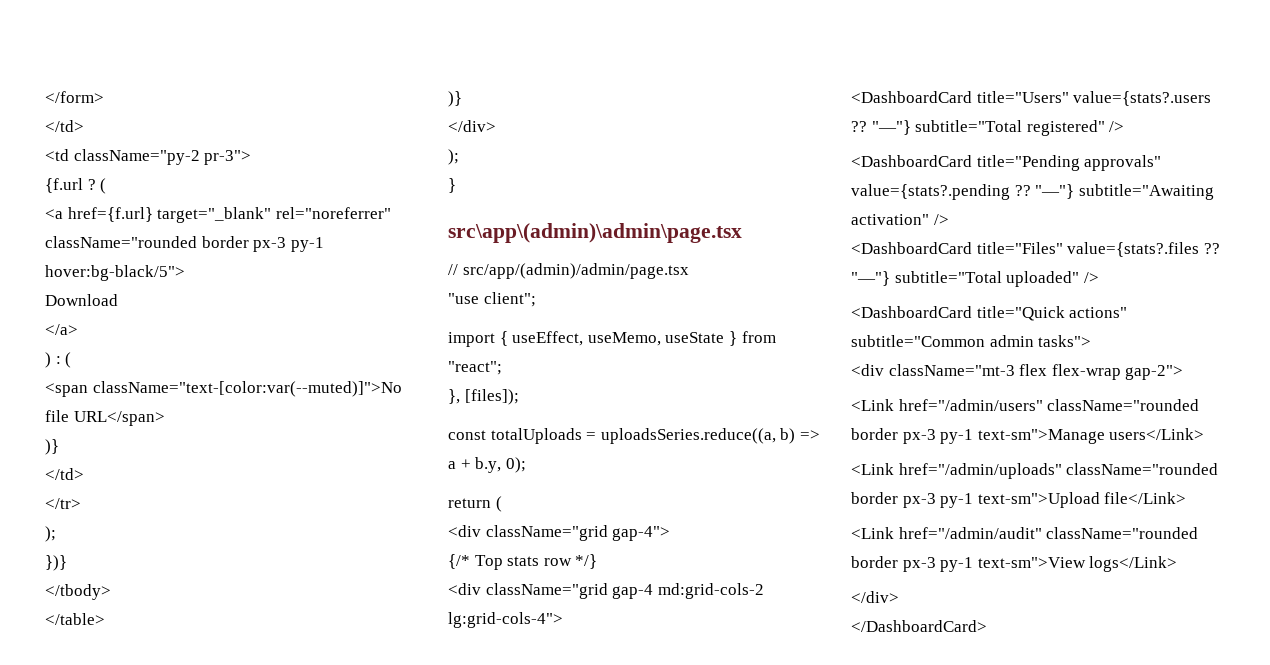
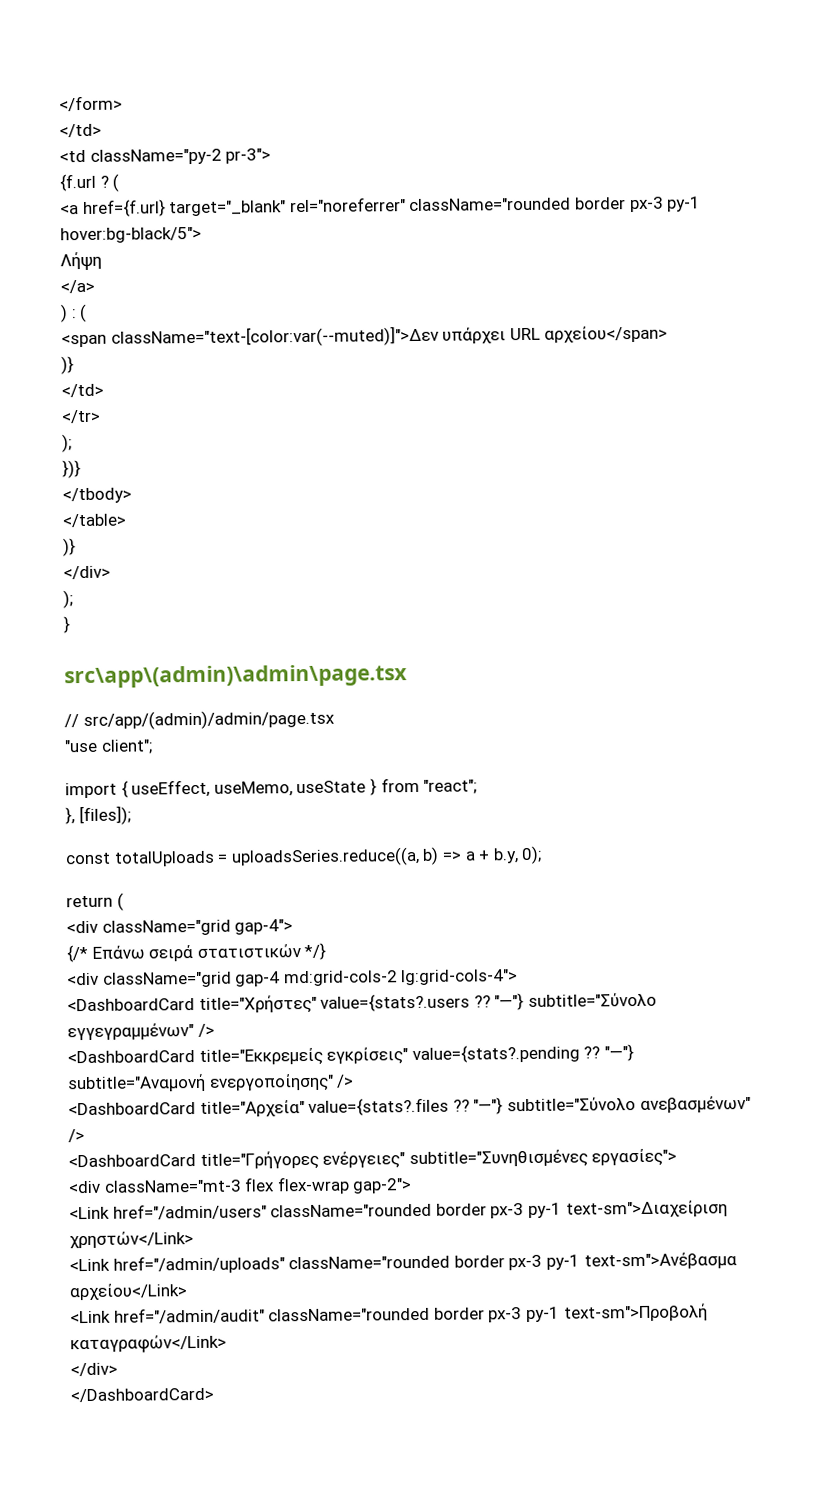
- Download
+ Λήψη
- <span className="text-[color:var(--muted)]">No file URL</span>
+ <span className="text-[color:var(--muted)]">Δεν υπάρχει URL αρχείου</span>
- {/* Top stats row */}
+ {/* Επάνω σειρά στατιστικών */}
- <DashboardCard title="Users" value={stats?.users ??
+ <DashboardCard title="Χρήστες" value={stats?.users ??
- "—"} subtitle="Total registered" />
- <DashboardCard title="Pending approvals" value={stats?.pending ??
+ "—"} subtitle="Σύνολο εγγεγραμμένων" />
+ <DashboardCard title="Εκκρεμείς εγκρίσεις" value={stats?.pending ??
- "—"} subtitle="Awaiting activation" />
- <DashboardCard title="Files" value={stats?.files ??
+ "—"} subtitle="Αναμονή ενεργοποίησης" />
+ <DashboardCard title="Αρχεία" value={stats?.files ??
- "—"} subtitle="Total uploaded" />
- <DashboardCard title="Quick actions" subtitle="Common admin tasks">
+ "—"} subtitle="Σύνολο ανεβασμένων" />
+ <DashboardCard title="Γρήγορες ενέργειες" subtitle="Συνηθισμένες εργασίες">
- <Link href="/admin/users" className="rounded border px-3 py-1 text-sm">Manage users</Link>
+ <Link href="/admin/users" className="rounded border px-3 py-1 text-sm">Διαχείριση χρηστών</Link>
- <Link href="/admin/uploads" className="rounded border px-3 py-1 text-sm">Upload file</Link>
+ <Link href="/admin/uploads" className="rounded border px-3 py-1 text-sm">Ανέβασμα αρχείου</Link>
- <Link href="/admin/audit" className="rounded border px-3 py-1 text-sm">View logs</Link>
+ <Link href="/admin/audit" className="rounded border px-3 py-1 text-sm">Προβολή καταγραφών</Link>

